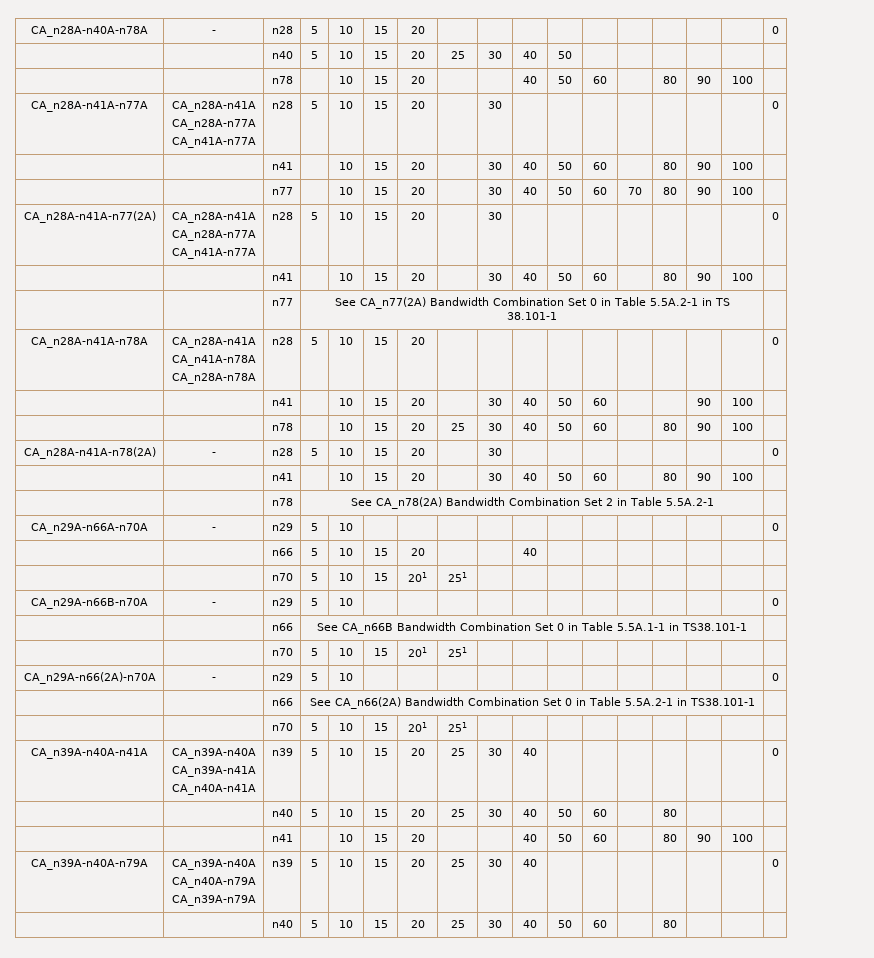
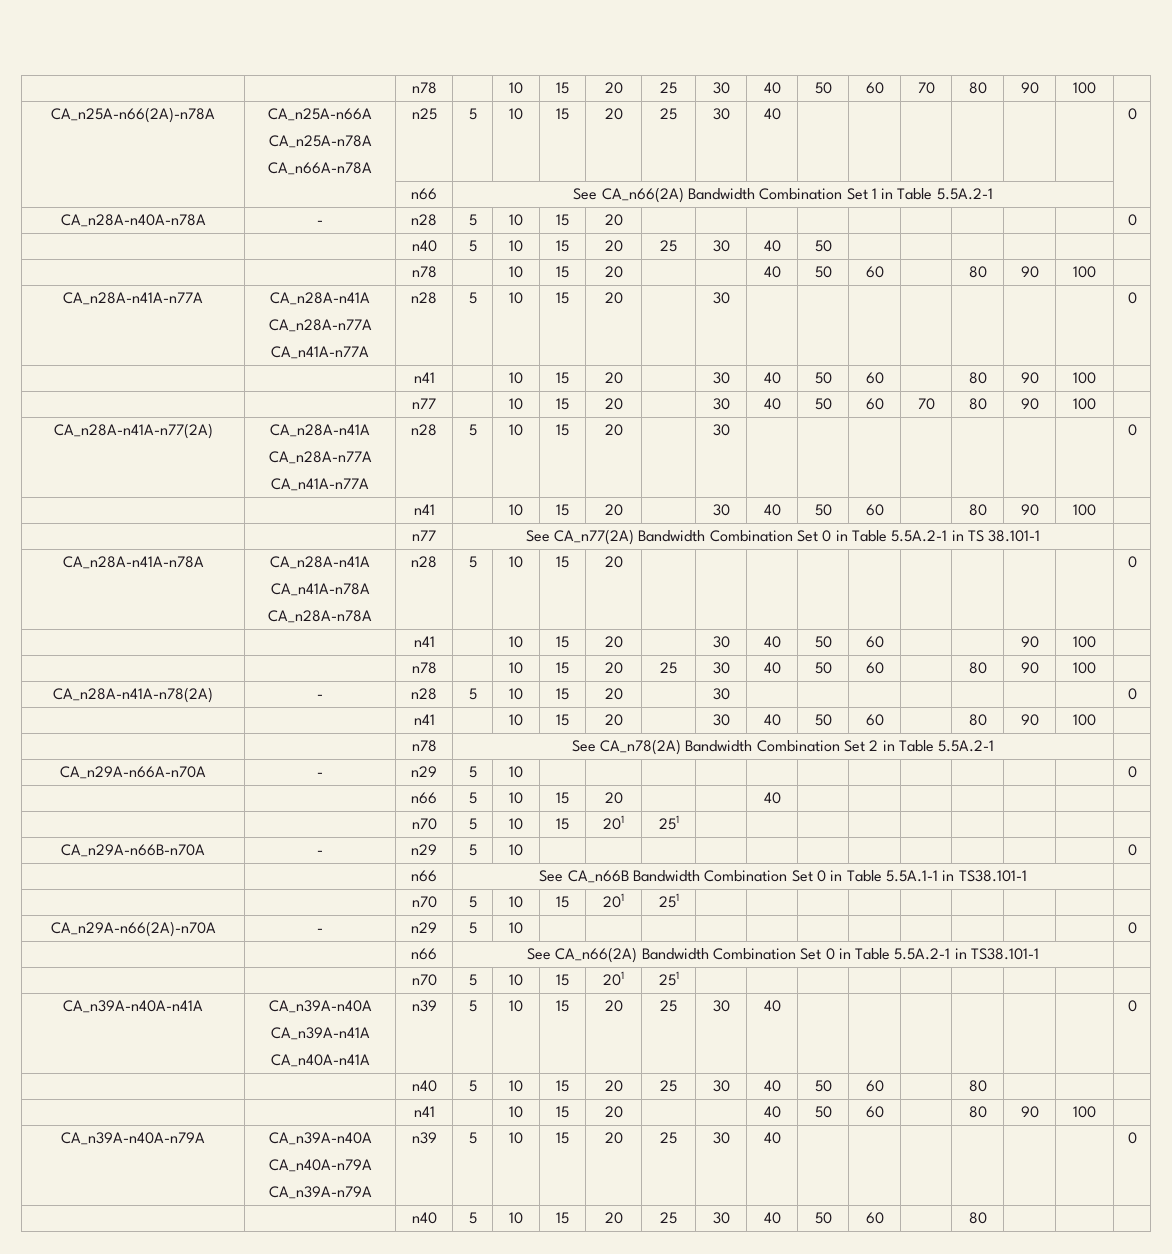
+ | | n78 | | 10 | 15 | 20 | 25 | 30 | 40 | 50 | 60 | 70 | 80 | 90 | 100 |
+ CA_n25A-n66(2A)-n78A | CA_n25A-n66A
+ CA_n25A-n78A
+ CA_n66A-n78A | n25 | 5 | 10 | 15 | 20 | 25 | 30 | 40 | | | | | | | 0
+ | | n66 | See CA_n66(2A) Bandwidth Combination Set 1 in Table 5.5A.2-1 |

